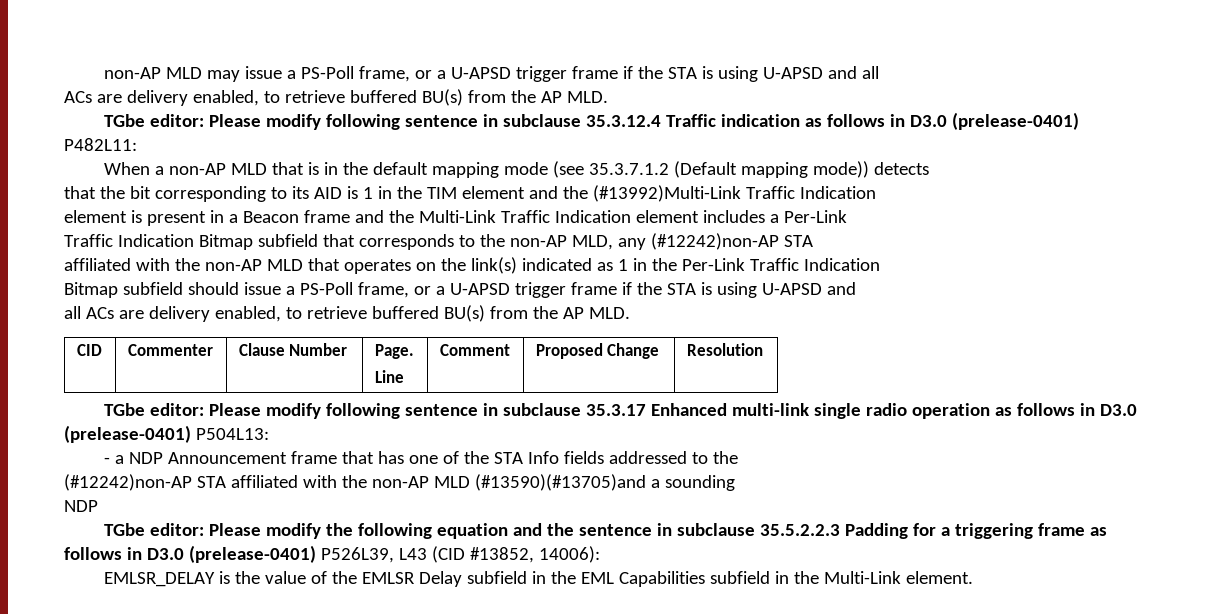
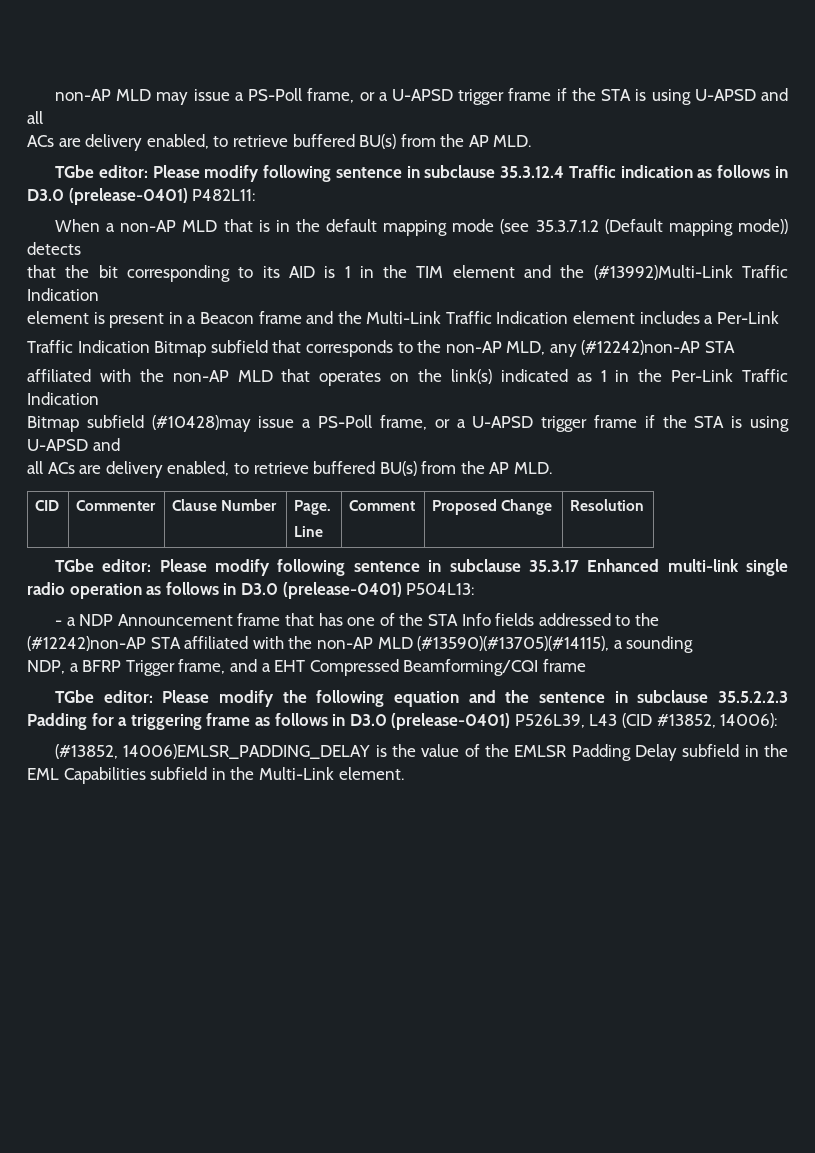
- Bitmap subfield should issue a PS-Poll frame, or a U-APSD trigger frame if the STA is using U-APSD and
+ Bitmap subfield (#10428)may issue a PS-Poll frame, or a U-APSD trigger frame if the STA is using U-APSD and
- (#12242)non-AP STA affiliated with the non-AP MLD (#13590)(#13705)and a sounding
- NDP
+ (#12242)non-AP STA affiliated with the non-AP MLD (#13590)(#13705)(#14115), a sounding
+ NDP, a BFRP Trigger frame, and a EHT Compressed Beamforming/CQI frame
- EMLSR_DELAY is the value of the EMLSR Delay subfield in the EML Capabilities subfield in the Multi-Link element.
+ (#13852, 14006)EMLSR_PADDING_DELAY is the value of the EMLSR Padding Delay subfield in the EML Capabilities subfield in the Multi-Link element.

